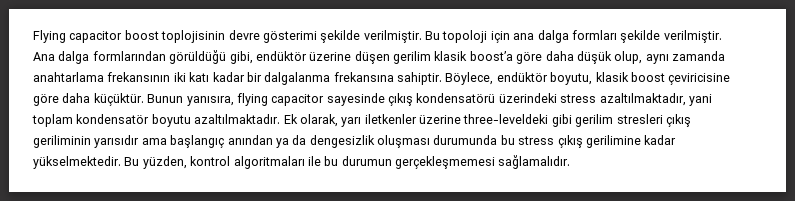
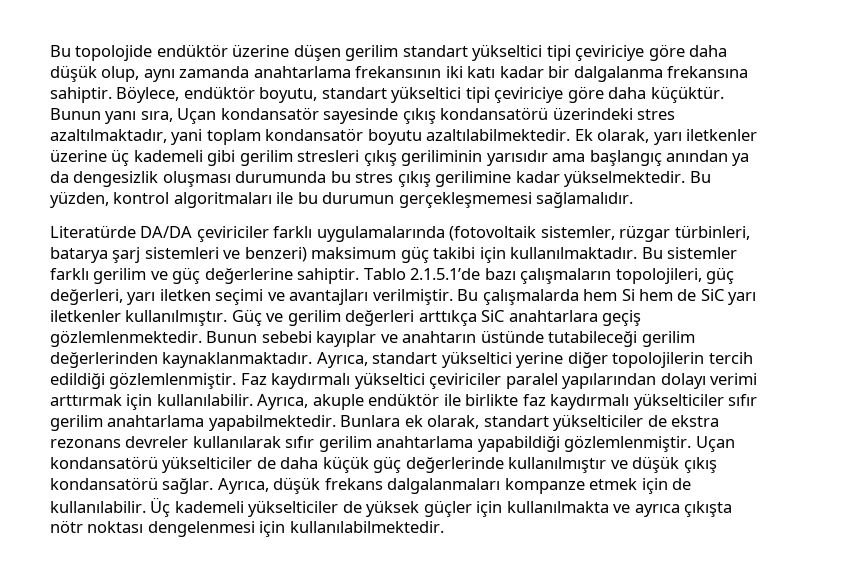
- Flying capacitor boost toplojisinin devre gösterimi şekilde verilmiştir. Bu topoloji için ana dalga formları şekilde verilmiştir. Ana dalga formlarından görüldüğü gibi, endüktör üzerine düşen gerilim klasik boost’a göre daha düşük olup, aynı zamanda anahtarlama frekansının iki katı kadar bir dalgalanma frekansına sahiptir.
+ Bu topolojide endüktör üzerine düşen gerilim standart yükseltici tipi çeviriciye göre daha düşük olup, aynı zamanda anahtarlama frekansının iki katı kadar bir dalgalanma frekansına sahiptir.
- Böylece, endüktör boyutu, klasik boost çeviricisine göre daha küçüktür. Bunun yanısıra, flying capacitor sayesinde çıkış kondensatörü üzerindeki stress azaltılmaktadır, yani toplam kondensatör boyutu azaltılmaktadır.
+ Böylece, endüktör boyutu, standart yükseltici tipi çeviriciye göre daha küçüktür. Bunun yanı sıra, Uçan kondansatör sayesinde çıkış kondansatörü üzerindeki stres azaltılmaktadır, yani toplam kondansatör boyutu azaltılabilmektedir.
- Ek olarak, yarı iletkenler üzerine three-leveldeki gibi gerilim stresleri çıkış geriliminin yarısıdır ama başlangıç anından ya da dengesizlik oluşması durumunda bu stress çıkış gerilimine kadar yükselmektedir.
+ Ek olarak, yarı iletkenler üzerine üç kademeli gibi gerilim stresleri çıkış geriliminin yarısıdır ama başlangıç anından ya da dengesizlik oluşması durumunda bu stres çıkış gerilimine kadar yükselmektedir.
+ Literatürde DA/DA çeviriciler farklı uygulamalarında (fotovoltaik sistemler, rüzgar türbinleri, batarya şarj sistemleri ve benzeri) maksimum güç takibi için kullanılmaktadır. Bu sistemler farklı gerilim ve güç değerlerine sahiptir. Tablo 2.1.5.1’de bazı çalışmaların topolojileri, güç değerleri, yarı iletken seçimi ve avantajları verilmiştir. Bu çalışmalarda hem Si hem de SiC yarı iletkenler kullanılmıştır. Güç ve gerilim değerleri arttıkça SiC anahtarlara geçiş gözlemlenmektedir. Bunun sebebi kayıplar ve anahtarın üstünde tutabileceği gerilim değerlerinden kaynaklanmaktadır. Ayrıca, standart yükseltici yerine diğer topolojilerin tercih edildiği gözlemlenmiştir. Faz kaydırmalı yükseltici çeviriciler paralel yapılarından dolayı verimi arttırmak için kullanılabilir. Ayrıca, akuple endüktör ile birlikte faz kaydırmalı yükselticiler sıfır gerilim anahtarlama yapabilmektedir. Bunlara ek olarak, standart yükselticiler de ekstra rezonans devreler kullanılarak sıfır gerilim anahtarlama yapabildiği gözlemlenmiştir. Uçan kondansatörü yükselticiler de daha küçük güç değerlerinde kullanılmıştır ve düşük çıkış kondansatörü sağlar. Ayrıca, düşük frekans dalgalanmaları kompanze etmek için de kullanılabilir. Üç kademeli yükselticiler de yüksek güçler için kullanılmakta ve ayrıca çıkışta nötr noktası dengelenmesi için kullanılabilmektedir.

